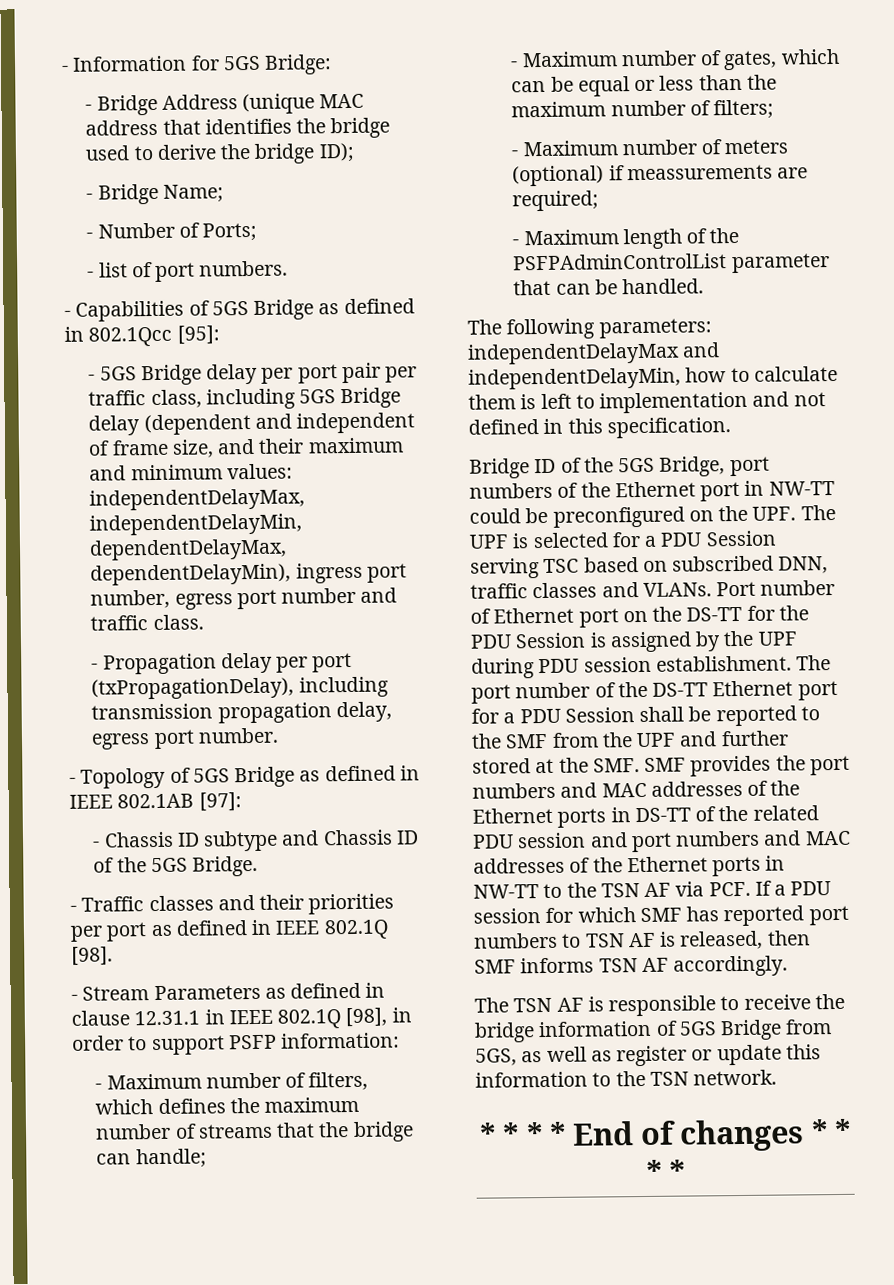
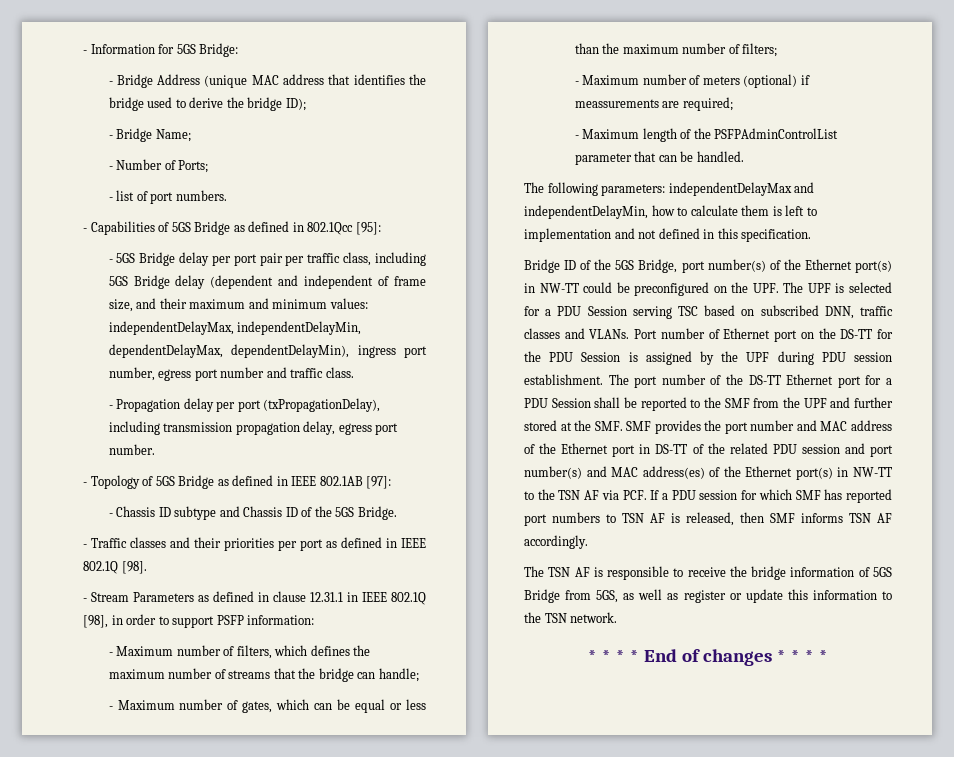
- Bridge ID of the 5GS Bridge, port numbers of the Ethernet port in NW-TT could be preconfigured on the UPF. The UPF is selected for a PDU Session serving TSC based on subscribed DNN, traffic classes and VLANs.
+ Bridge ID of the 5GS Bridge, port number(s) of the Ethernet port(s) in NW-TT could be preconfigured on the UPF. The UPF is selected for a PDU Session serving TSC based on subscribed DNN, traffic classes and VLANs.
- The port number of the DS-TT Ethernet port for a PDU Session shall be reported to the SMF from the UPF and further stored at the SMF. SMF provides the port numbers and MAC addresses of the Ethernet ports in DS-TT of the related PDU session and port numbers and MAC addresses of the Ethernet ports in NW-TT to the TSN AF via PCF. If a PDU session for which SMF has reported port numbers to TSN AF is released, then SMF informs TSN AF accordingly.
+ The port number of the DS-TT Ethernet port for a PDU Session shall be reported to the SMF from the UPF and further stored at the SMF. SMF provides the port number and MAC address of the Ethernet port in DS-TT of the related PDU session and port number(s) and MAC address(es) of the Ethernet port(s) in NW-TT to the TSN AF via PCF. If a PDU session for which SMF has reported port numbers to TSN AF is released, then SMF informs TSN AF accordingly.

